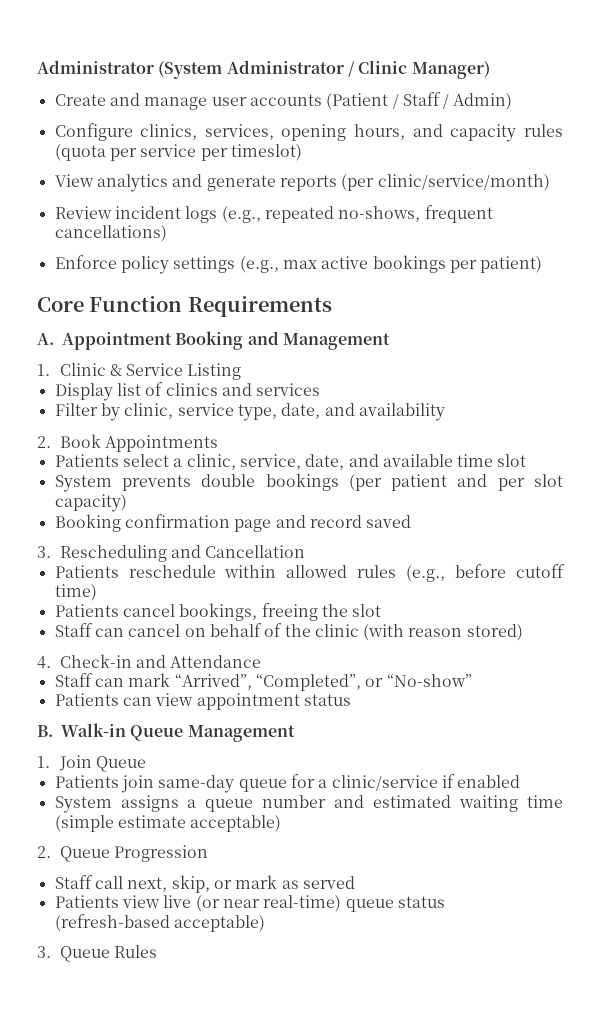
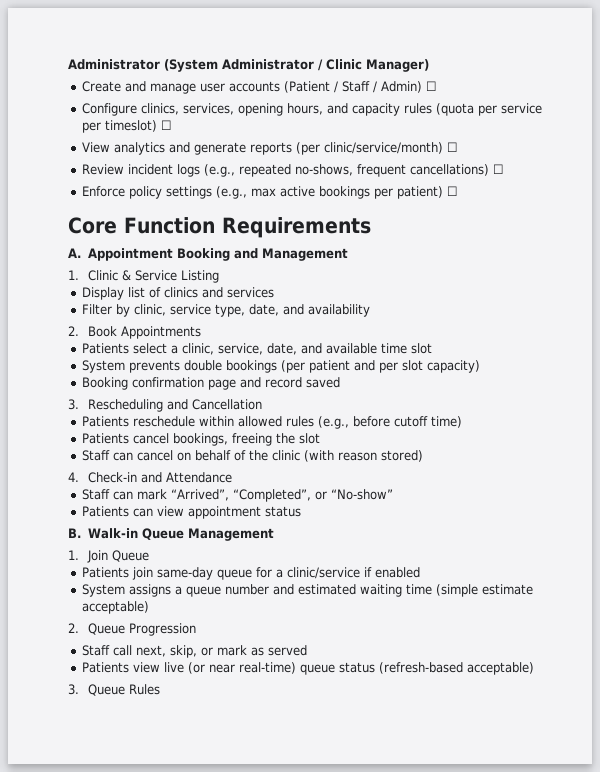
- Create and manage user accounts (Patient / Staff / Admin)
+ Create and manage user accounts (Patient / Staff / Admin) ☐
- Configure clinics, services, opening hours, and capacity rules (quota per service per timeslot)
+ Configure clinics, services, opening hours, and capacity rules (quota per service per timeslot) ☐
- View analytics and generate reports (per clinic/service/month)
+ View analytics and generate reports (per clinic/service/month) ☐
- Review incident logs (e.g., repeated no-shows, frequent cancellations)
+ Review incident logs (e.g., repeated no-shows, frequent cancellations) ☐
- Enforce policy settings (e.g., max active bookings per patient)
+ Enforce policy settings (e.g., max active bookings per patient) ☐

